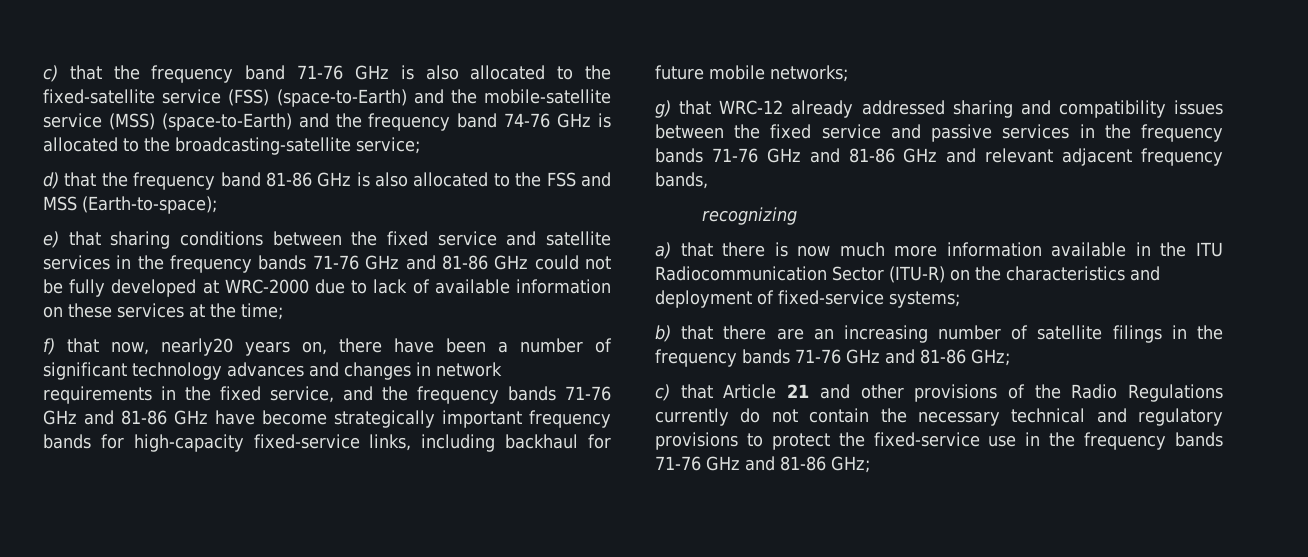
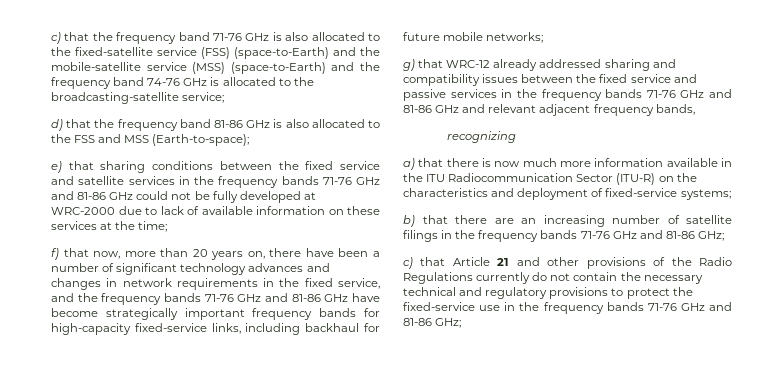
- f) that now, nearly20 years on, there have been a number of significant technology advances and changes in network requirements in the fixed service, and the frequency bands 71-76 GHz and 81-86 GHz have become strategically important frequency bands for high-capacity fixed-service links, including backhaul for future mobile networks;
+ f) that now, more than 20 years on, there have been a number of significant technology advances and changes in network requirements in the fixed service, and the frequency bands 71-76 GHz and 81-86 GHz have become strategically important frequency bands for high-capacity fixed-service links, including backhaul for future mobile networks;

